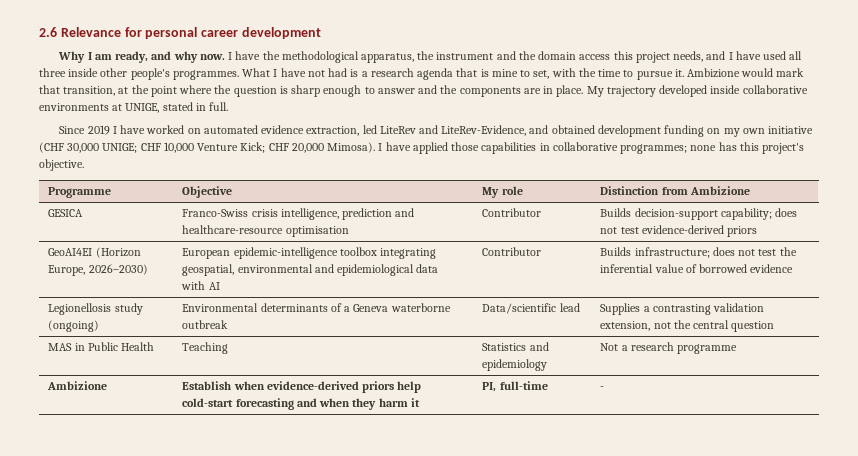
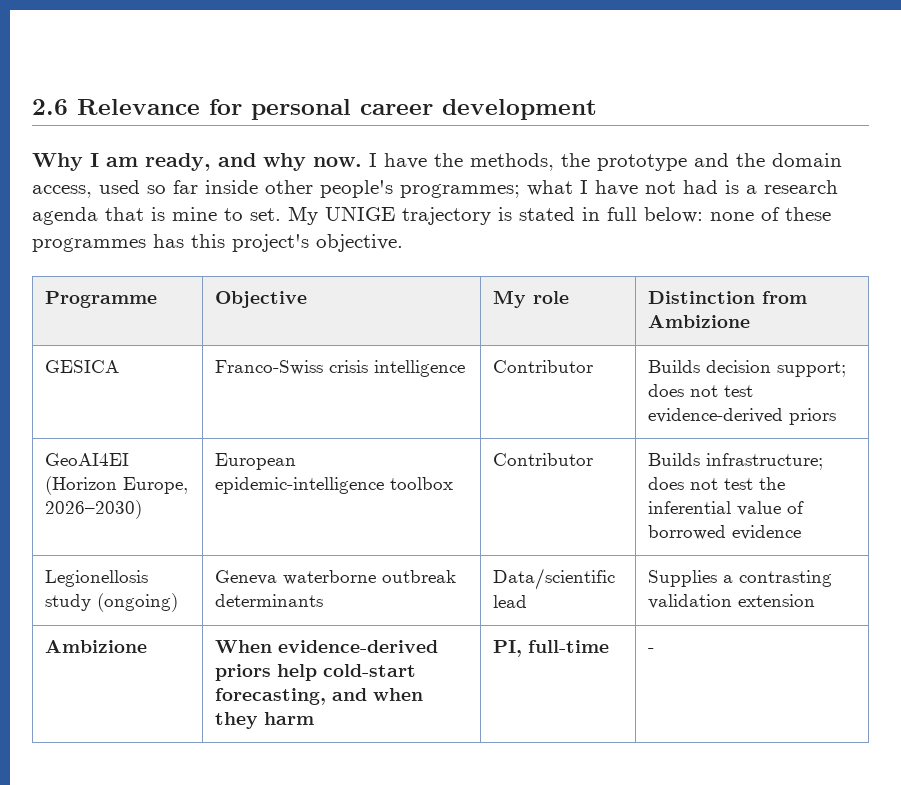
- I have the methodological apparatus, the instrument and the domain access this project needs, and I have used all three inside other people's programmes. What I have not had is a research agenda that is mine to set, with the time to pursue it. Ambizione would mark that transition, at the point where the question is sharp enough to answer and the components are in place. My trajectory developed inside collaborative environments at UNIGE, stated in full.
- Since 2019 I have worked on automated evidence extraction, led LiteRev and LiteRev-Evidence, and obtained development funding on my own initiative (CHF 30,000 UNIGE; CHF 10,000 Venture Kick; CHF 20,000 Mimosa). I have applied those capabilities in collaborative programmes; none has this project's objective.
+ I have the methods, the prototype and the domain access, used so far inside other people's programmes; what I have not had is a research agenda that is mine to set. My UNIGE trajectory is stated in full below: none of these programmes has this project's objective.
- GESICA | Franco-Swiss crisis intelligence, prediction and healthcare-resource optimisation | Contributor | Builds decision-support capability; does not test evidence-derived priors
+ GESICA | Franco-Swiss crisis intelligence | Contributor | Builds decision support; does not test evidence-derived priors
- GeoAI4EI (Horizon Europe, 2026–2030) | European epidemic-intelligence toolbox integrating geospatial, environmental and epidemiological data with AI | Contributor | Builds infrastructure; does not test the inferential value of borrowed evidence
+ GeoAI4EI (Horizon Europe, 2026–2030) | European epidemic-intelligence toolbox | Contributor | Builds infrastructure; does not test the inferential value of borrowed evidence
- Legionellosis study (ongoing) | Environmental determinants of a Geneva waterborne outbreak | Data/scientific lead | Supplies a contrasting validation extension, not the central question
- MAS in Public Health | Teaching | Statistics and epidemiology | Not a research programme
+ Legionellosis study (ongoing) | Geneva waterborne outbreak determinants | Data/scientific lead | Supplies a contrasting validation extension
- Ambizione | Establish when evidence-derived priors help cold-start forecasting and when they harm it | PI, full-time | -
+ Ambizione | When evidence-derived priors help cold-start forecasting, and when they harm | PI, full-time | -

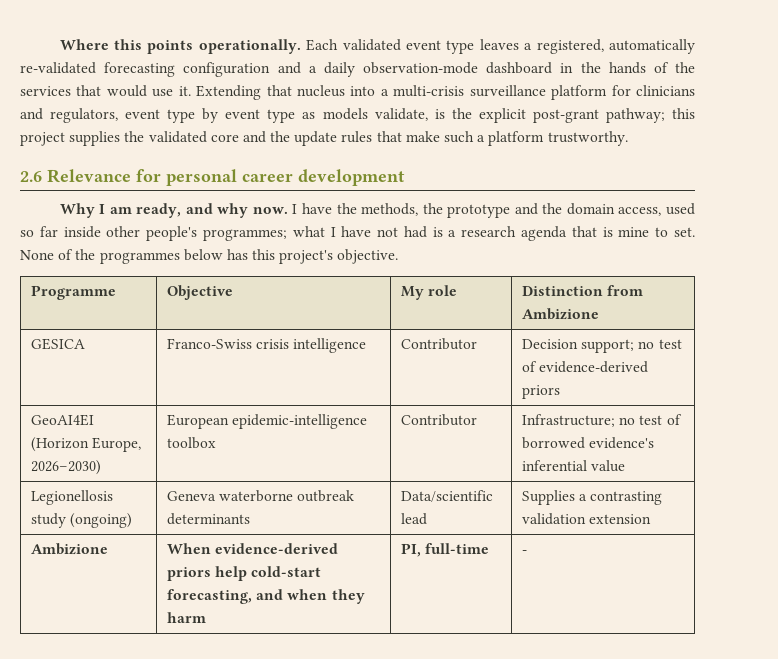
+ Where this points operationally. Each validated event type leaves a registered, automatically re-validated forecasting configuration and a daily observation-mode dashboard in the hands of the services that would use it. Extending that nucleus into a multi-crisis surveillance platform for clinicians and regulators, event type by event type as models validate, is the explicit post-grant pathway; this project supplies the validated core and the update rules that make such a platform trustworthy.
- My UNIGE trajectory is stated in full below: none of these programmes has this project's objective.
+ None of the programmes below has this project's objective.
- GESICA | Franco-Swiss crisis intelligence | Contributor | Builds decision support; does not test evidence-derived priors
+ GESICA | Franco-Swiss crisis intelligence | Contributor | Decision support; no test of evidence-derived priors
- GeoAI4EI (Horizon Europe, 2026–2030) | European epidemic-intelligence toolbox | Contributor | Builds infrastructure; does not test the inferential value of borrowed evidence
+ GeoAI4EI (Horizon Europe, 2026–2030) | European epidemic-intelligence toolbox | Contributor | Infrastructure; no test of borrowed evidence's inferential value

